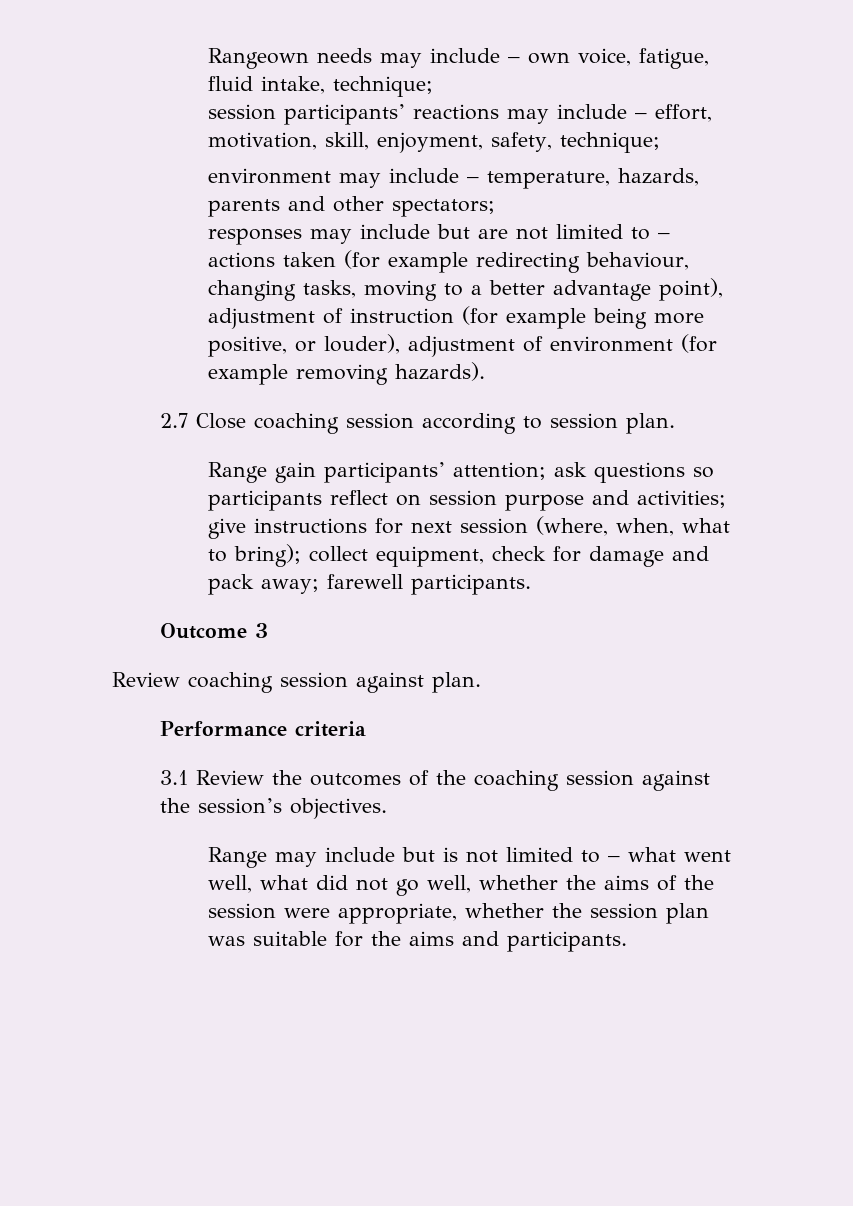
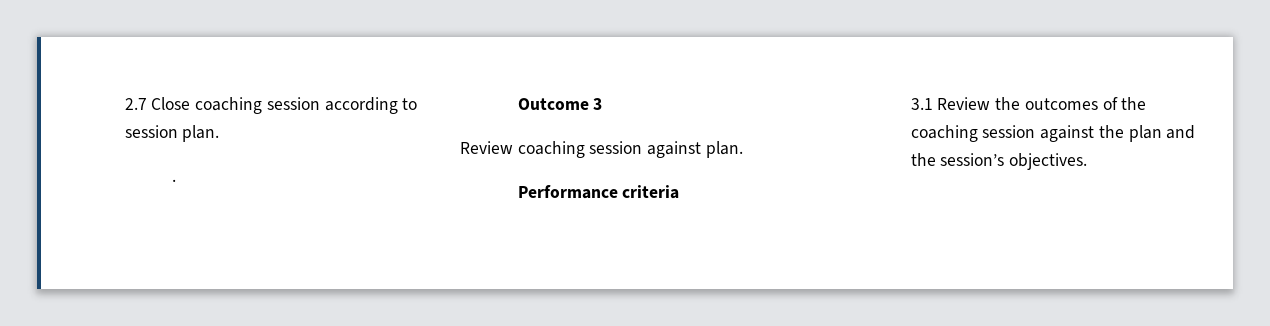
- Rangeown needs may include – own voice, fatigue, fluid intake, technique;
- session participants’ reactions may include – effort, motivation, skill, enjoyment, safety, technique;
- environment may include – temperature, hazards, parents and other spectators;
- responses may include but are not limited to – actions taken (for example redirecting behaviour, changing tasks, moving to a better advantage point), adjustment of instruction (for example being more positive, or louder), adjustment of environment (for example removing hazards).
- Range gain participants’ attention; ask questions so participants reflect on session purpose and activities; give instructions for next session (where, when, what to bring); collect equipment, check for damage and pack away; farewell participants.
+ .
- 3.1 Review the outcomes of the coaching session against the session’s objectives.
+ 3.1 Review the outcomes of the coaching session against the plan and the session’s objectives.
- Range may include but is not limited to – what went well, what did not go well, whether the aims of the session were appropriate, whether the session plan was suitable for the aims and participants.

